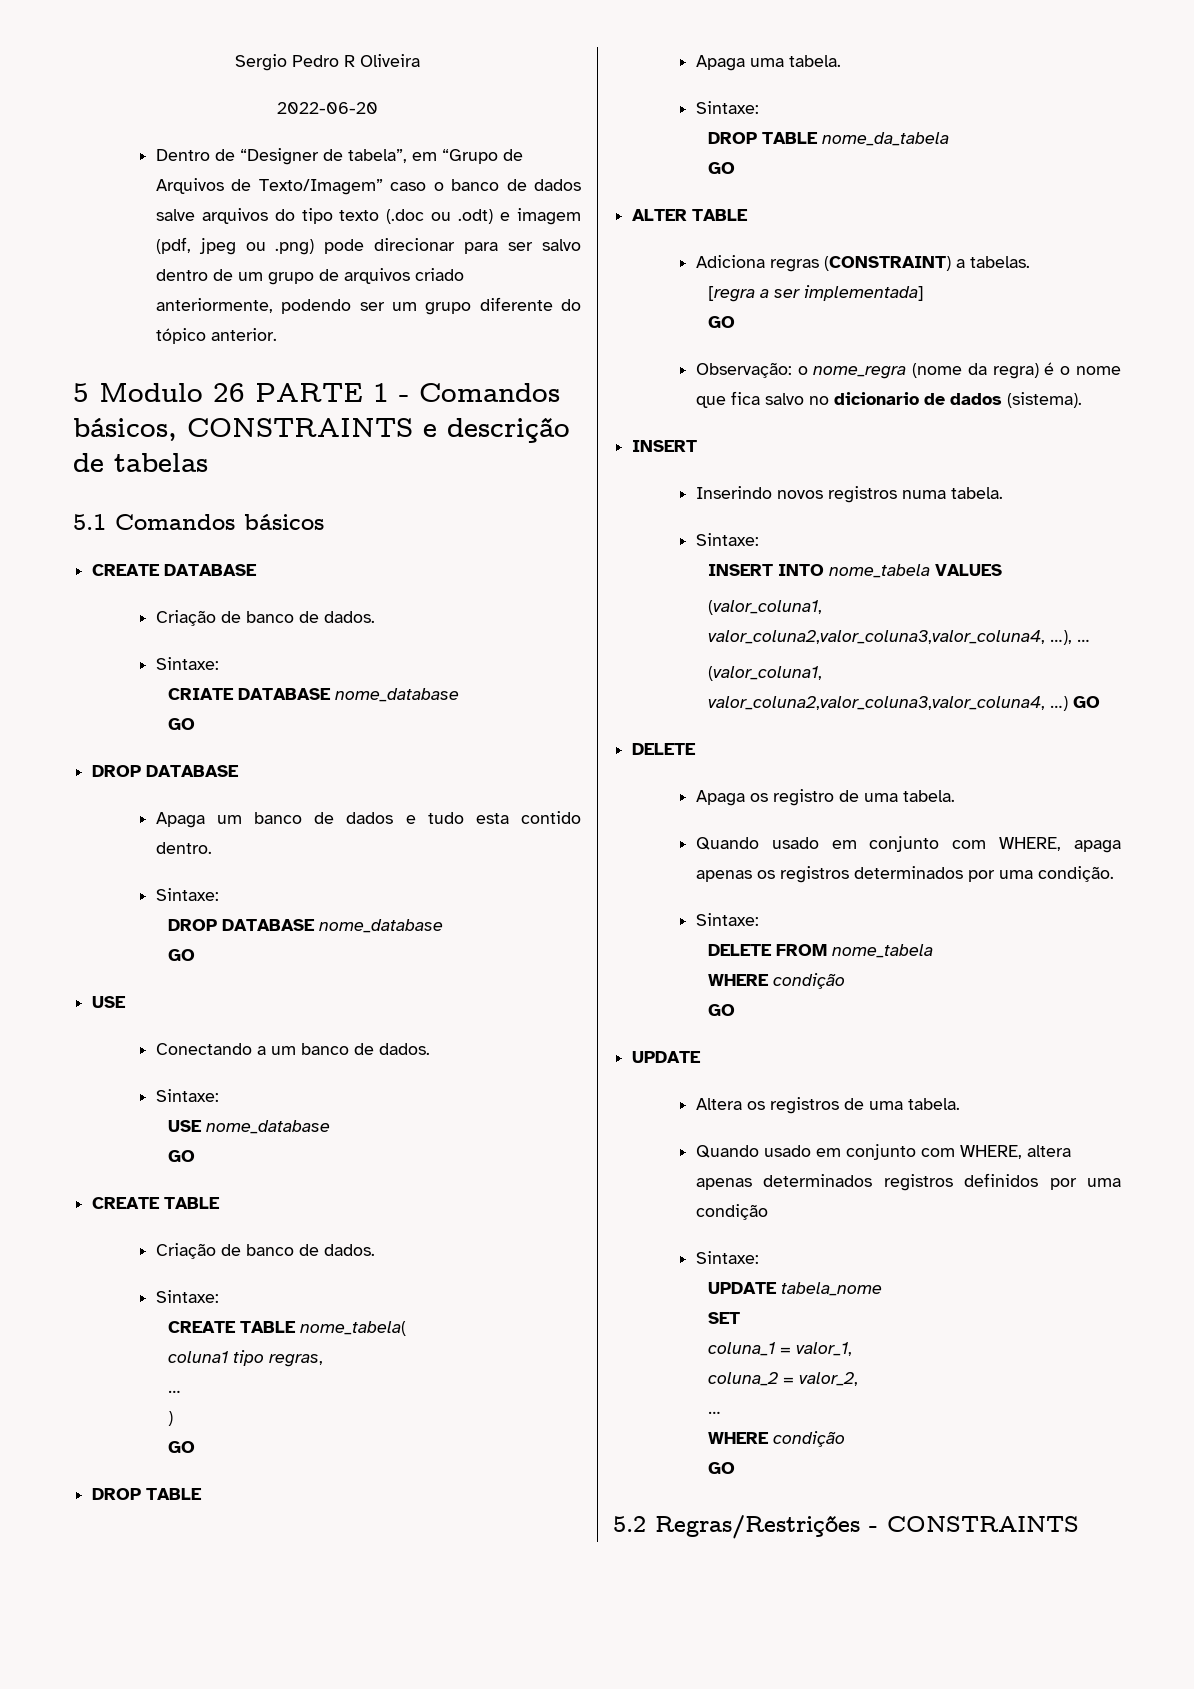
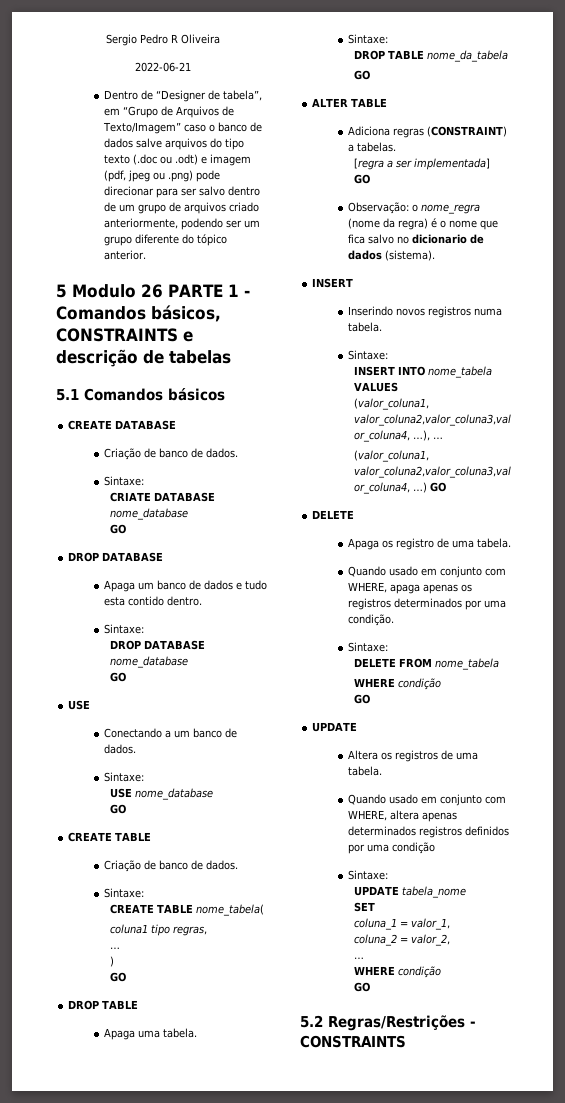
- 2022-06-20
+ 2022-06-21

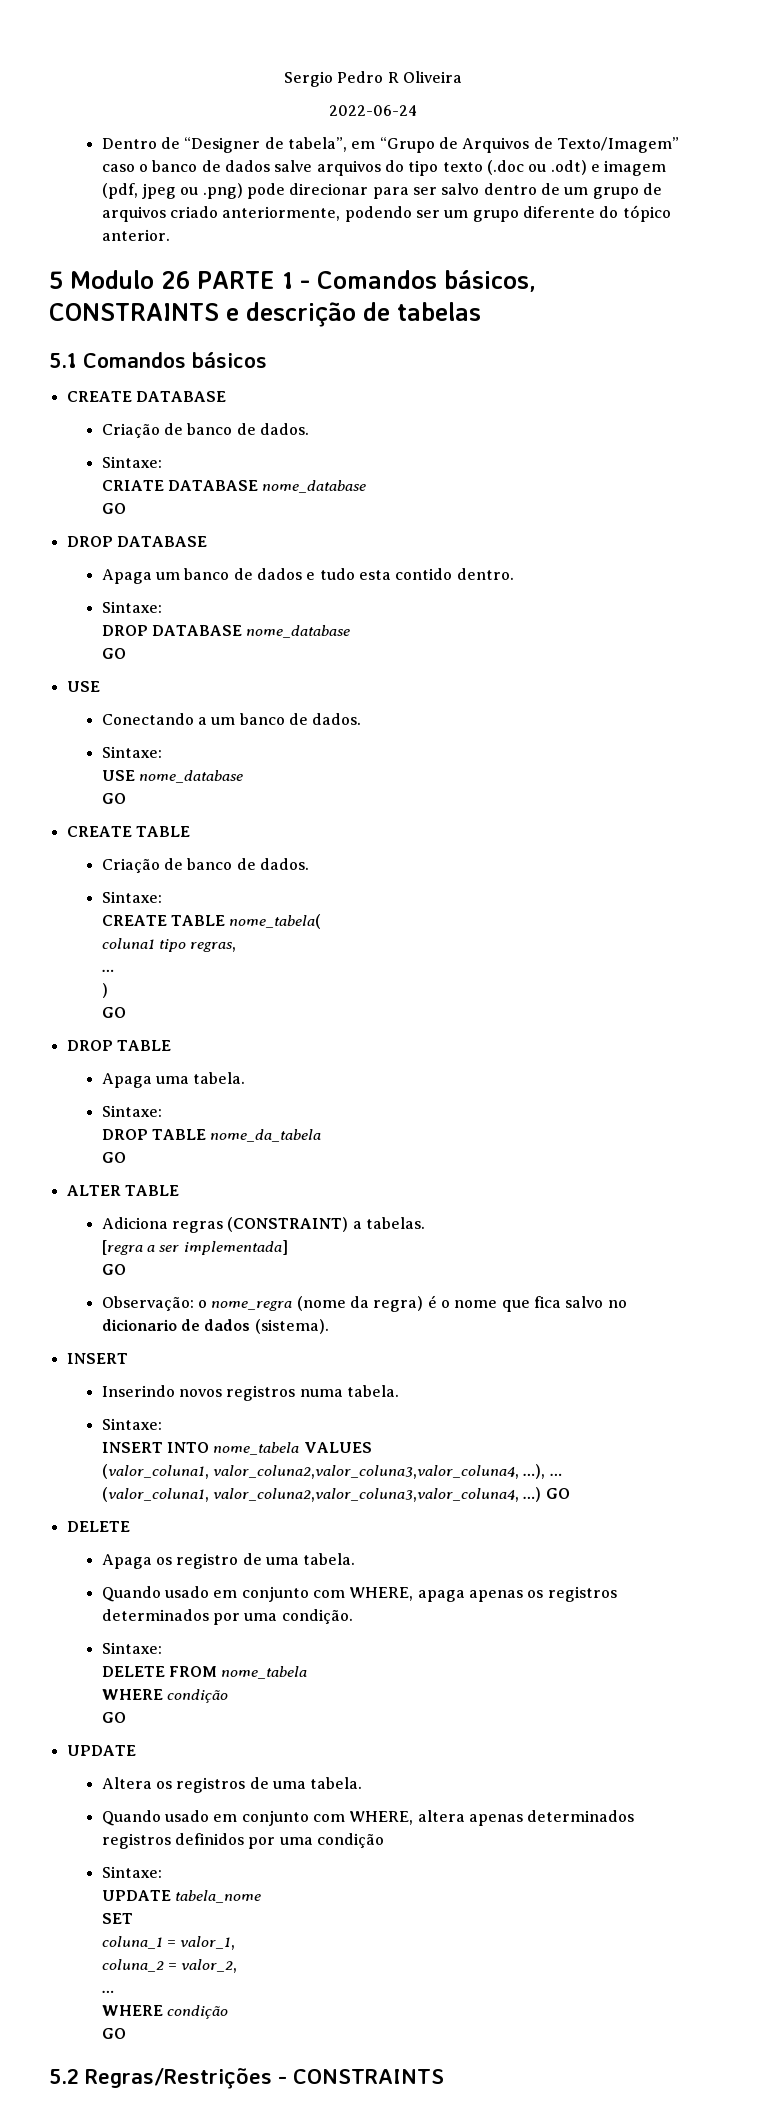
- 2022-06-21
+ 2022-06-24

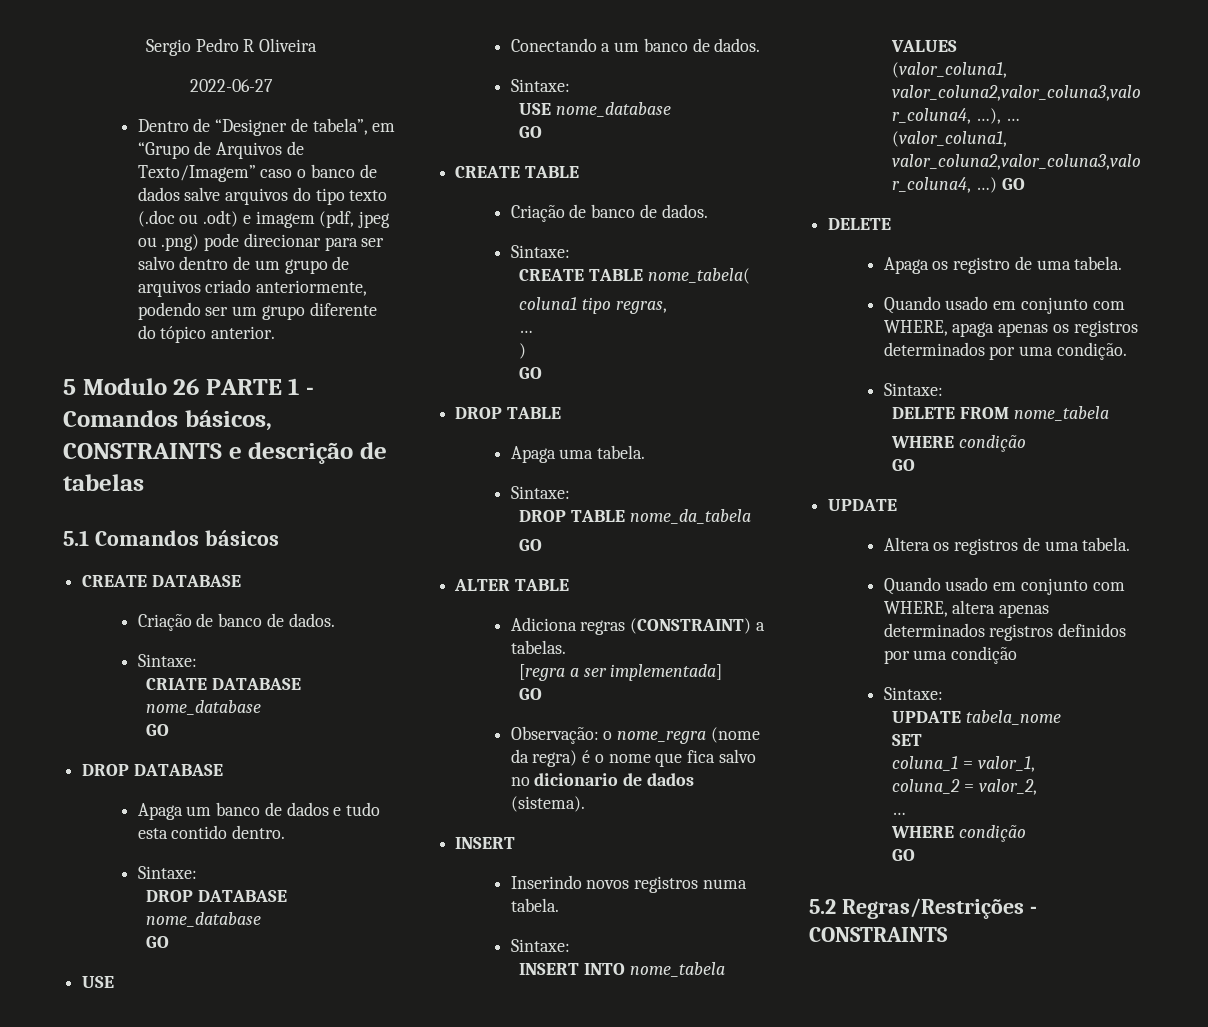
- 2022-06-24
+ 2022-06-27

